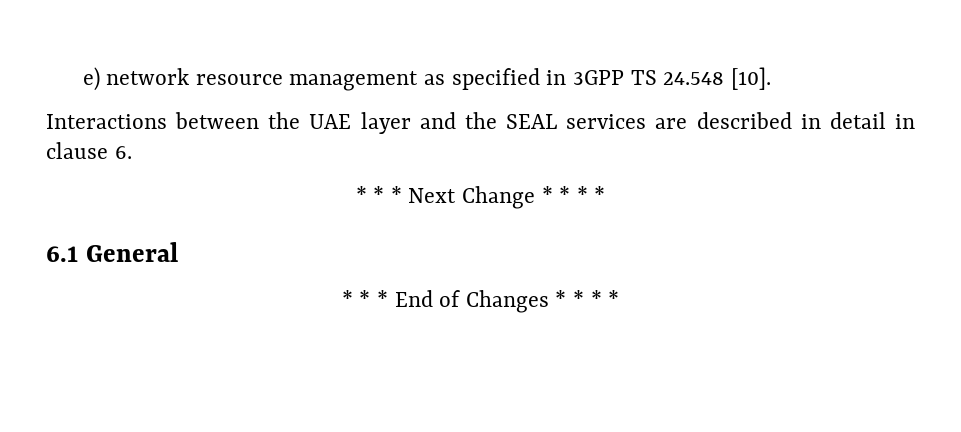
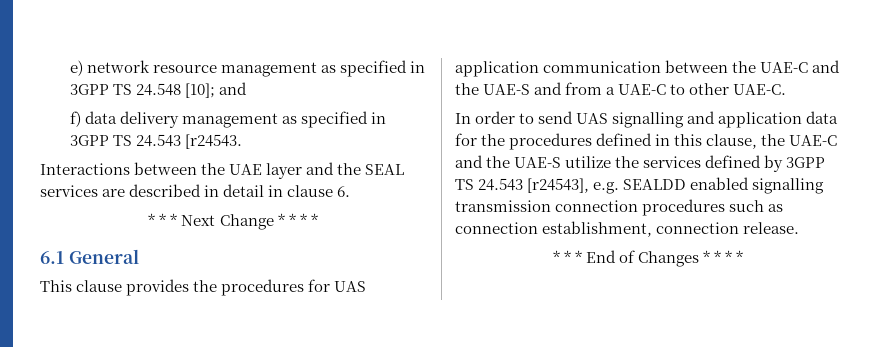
- e) network resource management as specified in 3GPP TS 24.548 [10].
+ e) network resource management as specified in 3GPP TS 24.548 [10]; and
+ f) data delivery management as specified in 3GPP TS 24.543 [r24543.
+ This clause provides the procedures for UAS application communication between the UAE-C and the UAE-S and from a UAE-C to other UAE-C.
+ In order to send UAS signalling and application data for the procedures defined in this clause, the UAE-C and the UAE-S utilize the services defined by 3GPP TS 24.543 [r24543], e.g. SEALDD enabled signalling transmission connection procedures such as connection establishment, connection release.

